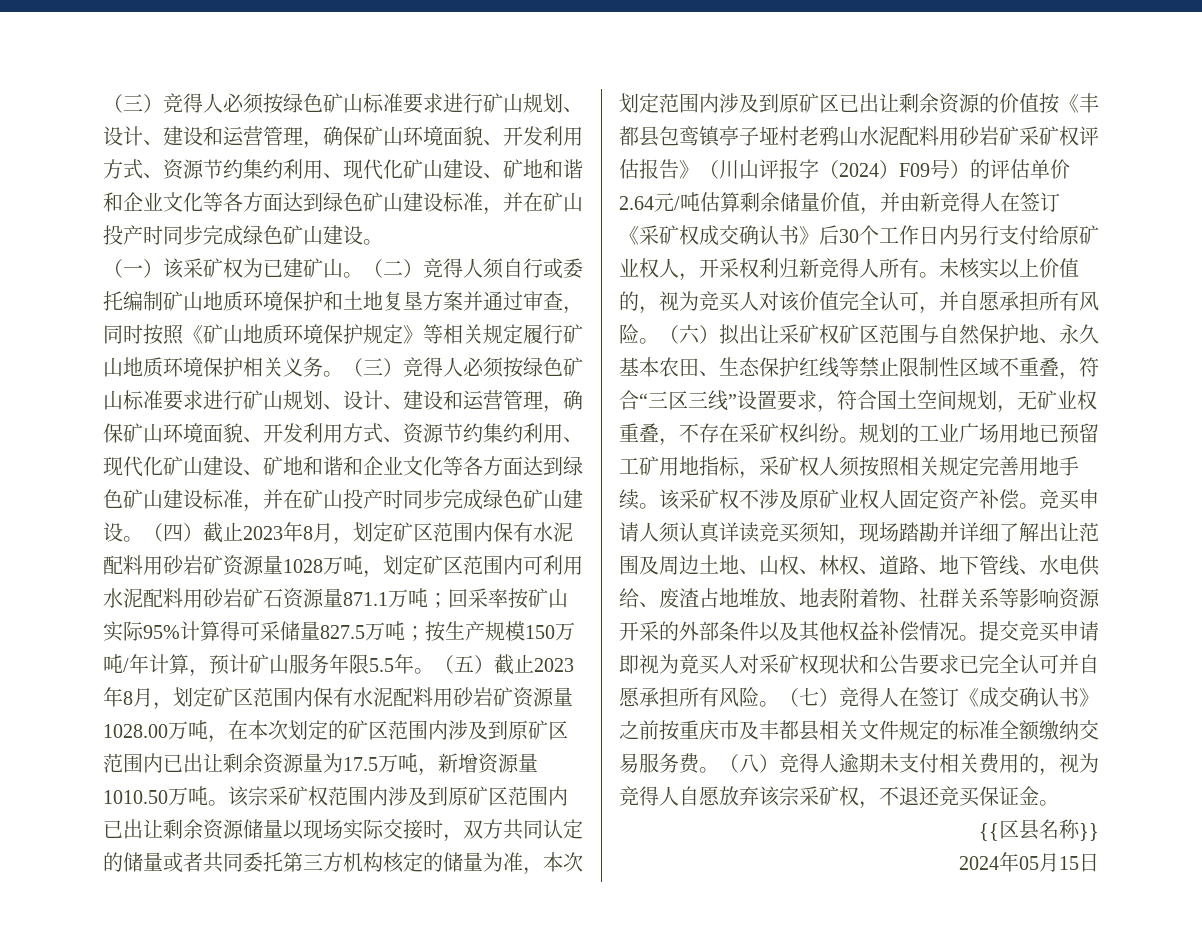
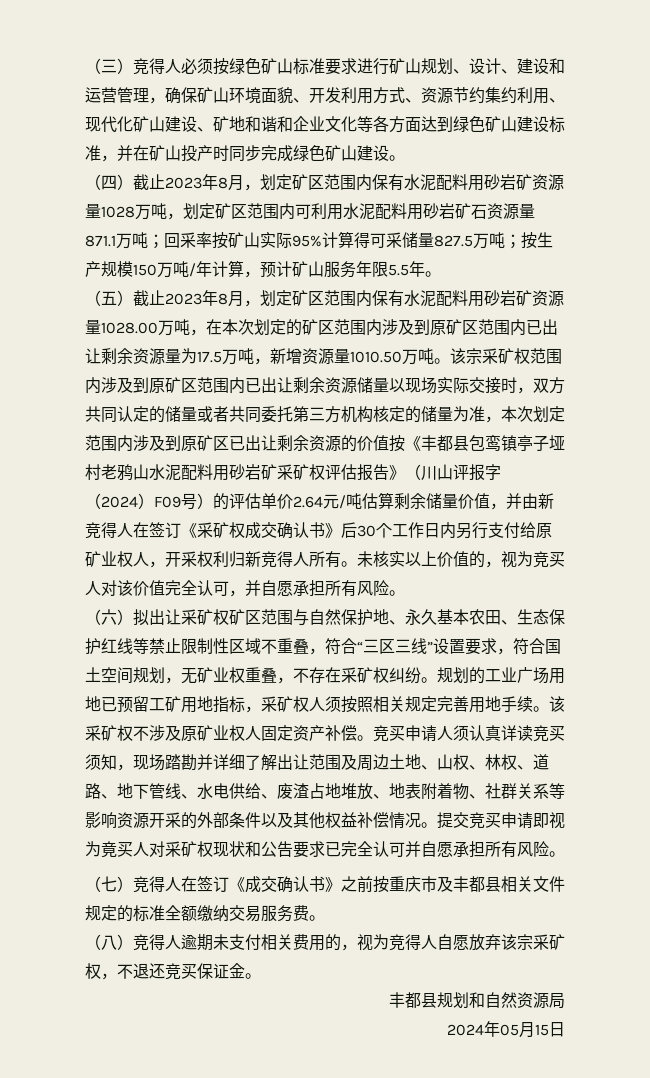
- （一）该采矿权为已建矿山。（二）竞得人须自行或委托编制矿山地质环境保护和土地复垦方案并通过审查，同时按照《矿山地质环境保护规定》等相关规定履行矿山地质环境保护相关义务。（三）竞得人必须按绿色矿山标准要求进行矿山规划、设计、建设和运营管理，确保矿山环境面貌、开发利用方式、资源节约集约利用、现代化矿山建设、矿地和谐和企业文化等各方面达到绿色矿山建设标准，并在矿山投产时同步完成绿色矿山建设。（四）截止2023年8月，划定矿区范围内保有水泥配料用砂岩矿资源量1028万吨，划定矿区范围内可利用水泥配料用砂岩矿石资源量871.1万吨；
+ （四）截止2023年8月，划定矿区范围内保有水泥配料用砂岩矿资源量1028万吨，划定矿区范围内可利用水泥配料用砂岩矿石资源量871.1万吨；
- 按生产规模150万吨/年计算，预计矿山服务年限5.5年。（五）截止2023年8月，划定矿区范围内保有水泥配料用砂岩矿资源量1028.00万吨，在本次划定的矿区范围内涉及到原矿区范围内已出让剩余资源量为17.5万吨，新增资源量1010.50万吨。
+ 按生产规模150万吨/年计算，预计矿山服务年限5.5年。
+ （五）截止2023年8月，划定矿区范围内保有水泥配料用砂岩矿资源量1028.00万吨，在本次划定的矿区范围内涉及到原矿区范围内已出让剩余资源量为17.5万吨，新增资源量1010.50万吨。
- 未核实以上价值的，视为竞买人对该价值完全认可，并自愿承担所有风险。（六）拟出让采矿权矿区范围与自然保护地、永久基本农田、生态保护红线等禁止限制性区域不重叠，符合“三区三线”设置要求，符合国土空间规划，无矿业权重叠，不存在采矿权纠纷。
+ 未核实以上价值的，视为竞买人对该价值完全认可，并自愿承担所有风险。
+ （六）拟出让采矿权矿区范围与自然保护地、永久基本农田、生态保护红线等禁止限制性区域不重叠，符合“三区三线”设置要求，符合国土空间规划，无矿业权重叠，不存在采矿权纠纷。
- 提交竞买申请即视为竟买人对采矿权现状和公告要求已完全认可并自愿承担所有风险。（七）竞得人在签订《成交确认书》之前按重庆市及丰都县相关文件规定的标准全额缴纳交易服务费。（八）竞得人逾期未支付相关费用的，视为竞得人自愿放弃该宗采矿权，不退还竞买保证金。
+ 提交竞买申请即视为竟买人对采矿权现状和公告要求已完全认可并自愿承担所有风险。
+ （七）竞得人在签订《成交确认书》之前按重庆市及丰都县相关文件规定的标准全额缴纳交易服务费。
+ （八）竞得人逾期未支付相关费用的，视为竞得人自愿放弃该宗采矿权，不退还竞买保证金。
- {{区县名称}}
+ 丰都县规划和自然资源局

